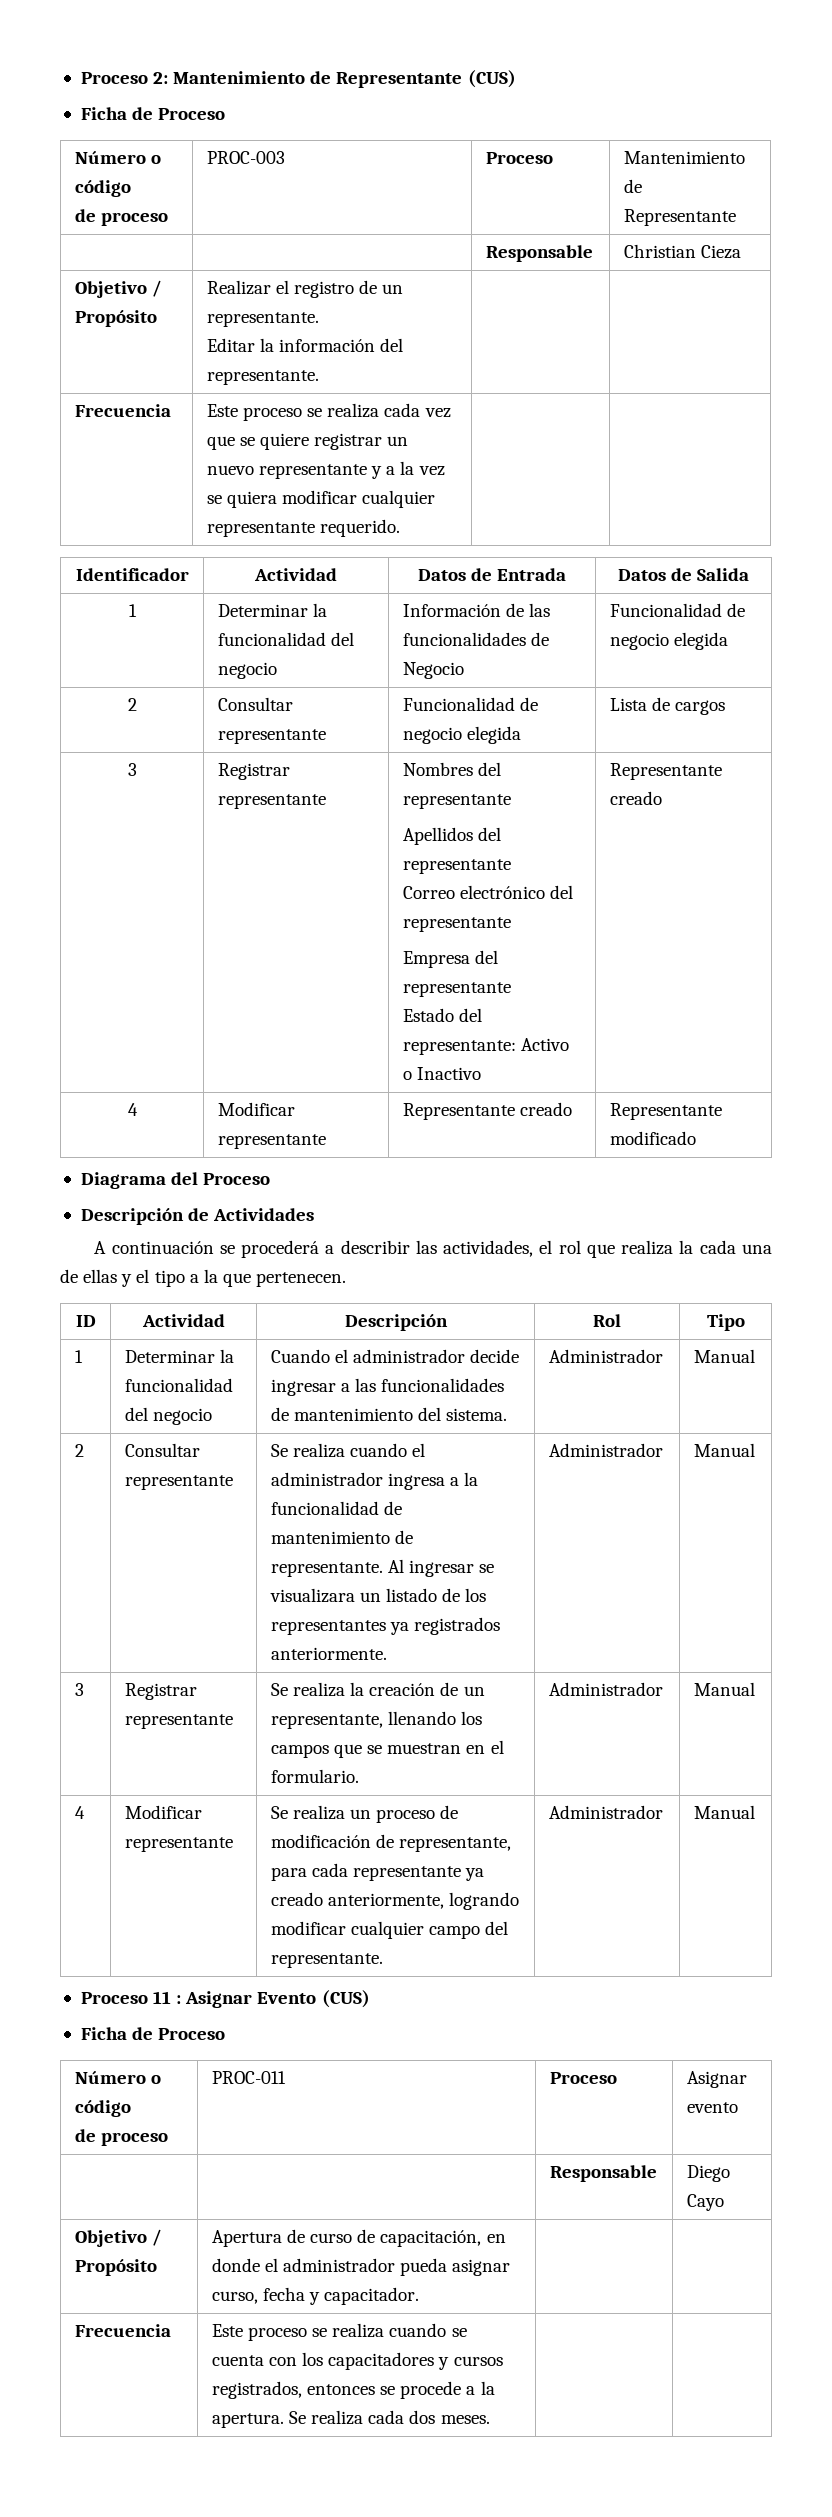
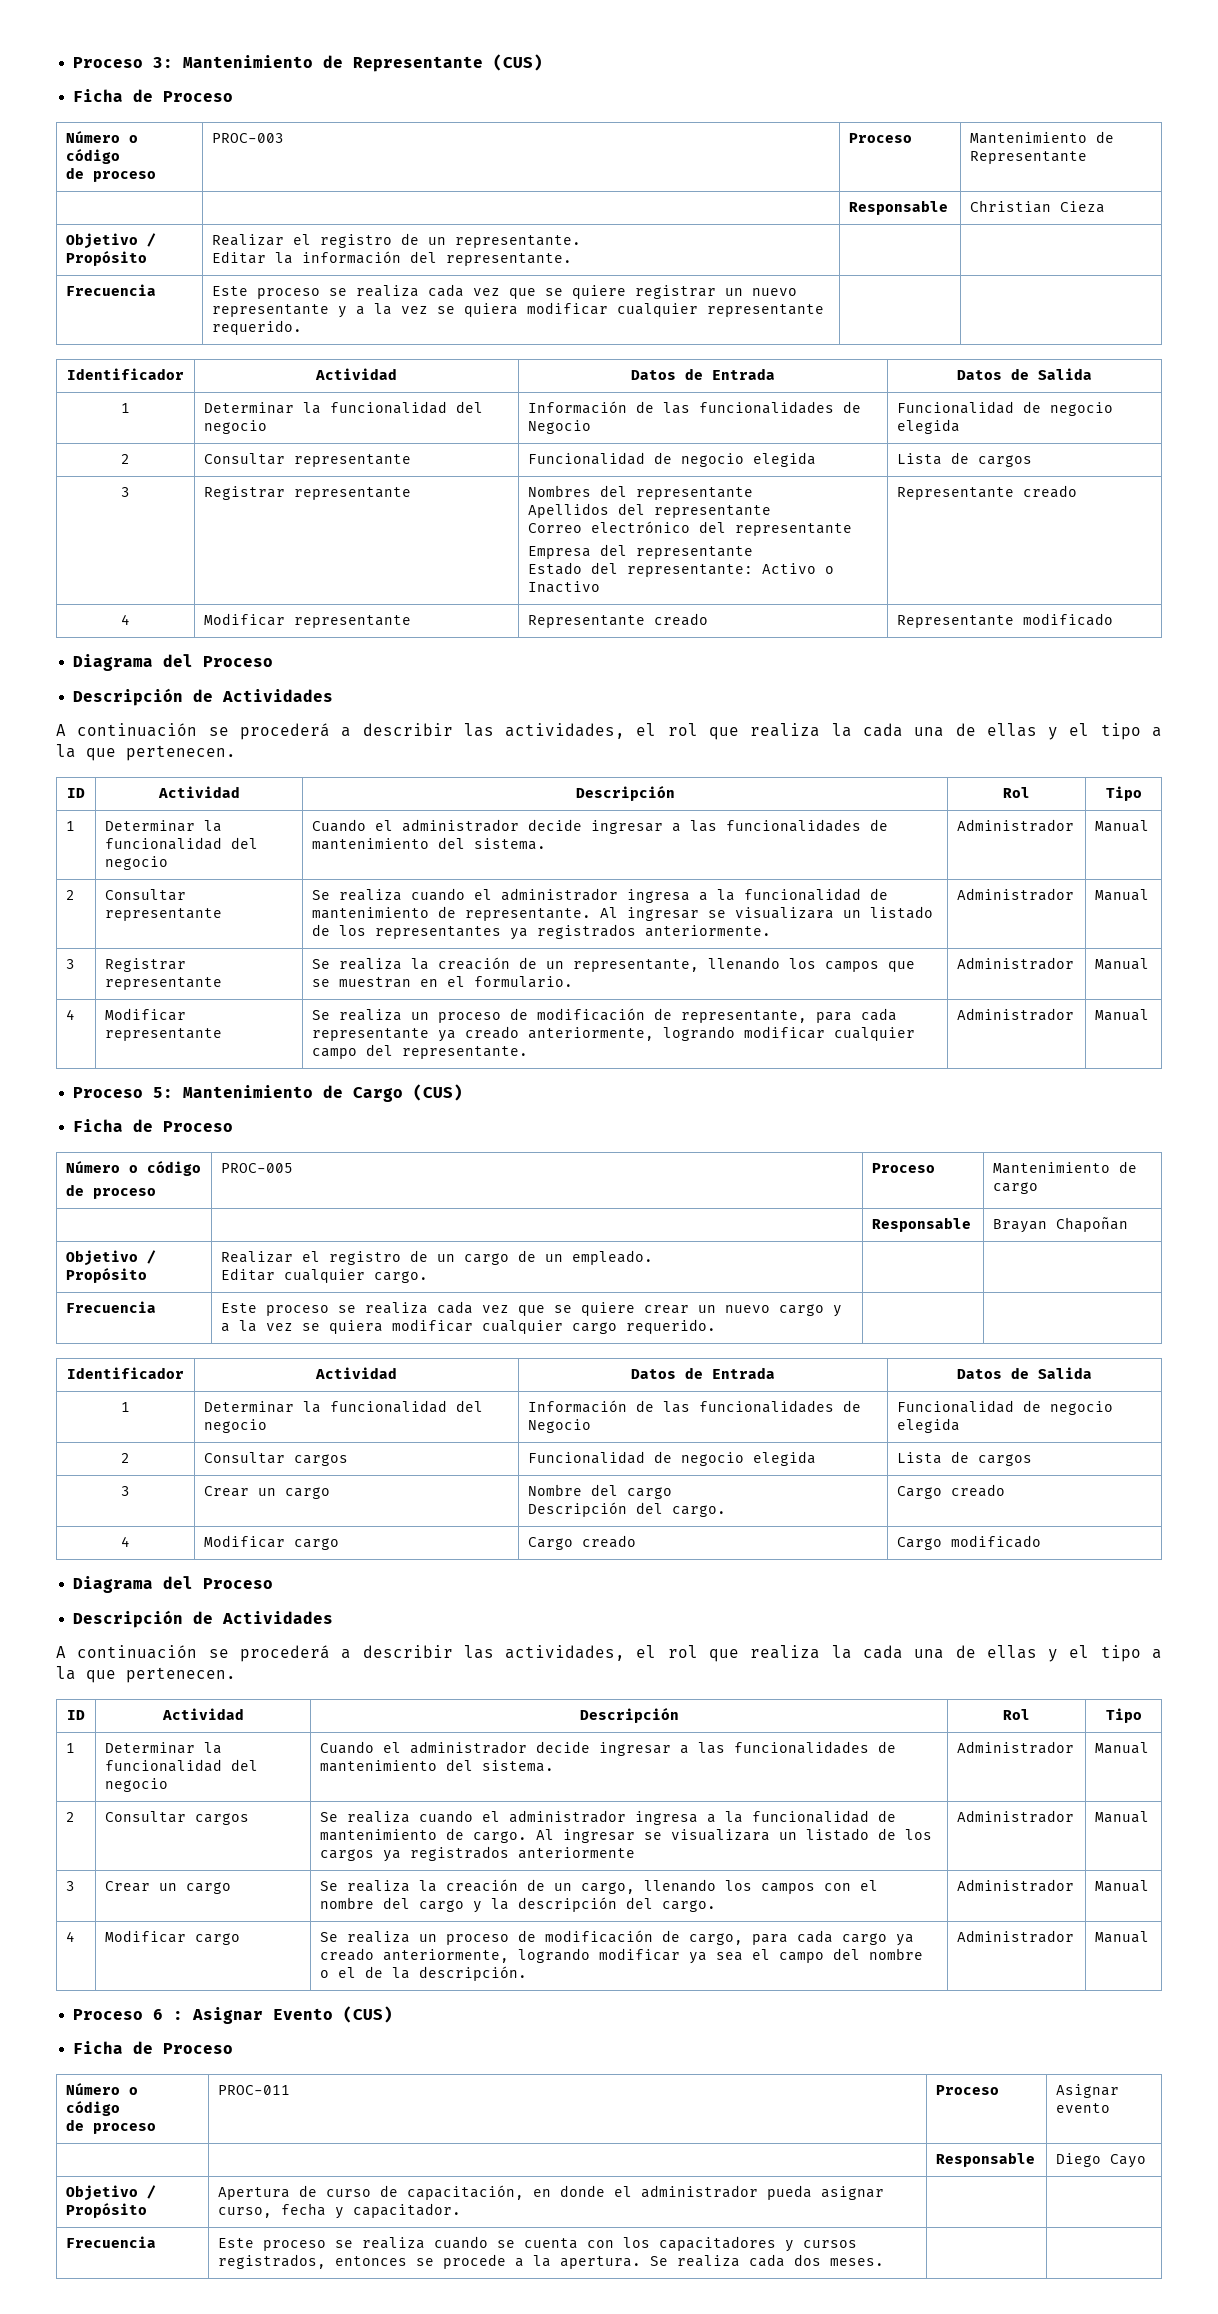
- Proceso 2: Mantenimiento de Representante (CUS)
+ Proceso 3: Mantenimiento de Representante (CUS)
- Proceso 11 : Asignar Evento (CUS)
+ Proceso 5: Mantenimiento de Cargo (CUS)
+ Ficha de Proceso
+ Número o código
+ de proceso | PROC-005 | Proceso | Mantenimiento de cargo
+ | | Responsable | Brayan Chapoñan
+ Objetivo / Propósito | Realizar el registro de un cargo de un empleado.
+ Editar cualquier cargo. | |
+ Frecuencia | Este proceso se realiza cada vez que se quiere crear un nuevo cargo y a la vez se quiera modificar cualquier cargo requerido. | |
+ Identificador | Actividad | Datos de Entrada | Datos de Salida
+ 1 | Determinar la funcionalidad del negocio | Información de las funcionalidades de Negocio | Funcionalidad de negocio elegida
+ 2 | Consultar cargos | Funcionalidad de negocio elegida | Lista de cargos
+ 3 | Crear un cargo | Nombre del cargo
+ Descripción del cargo. | Cargo creado
+ 4 | Modificar cargo | Cargo creado | Cargo modificado
+ Diagrama del Proceso
+ Descripción de Actividades
+ A continuación se procederá a describir las actividades, el rol que realiza la cada una de ellas y el tipo a la que pertenecen.
+ ID | Actividad | Descripción | Rol | Tipo
+ 1 | Determinar la funcionalidad del negocio | Cuando el administrador decide ingresar a las funcionalidades de mantenimiento del sistema. | Administrador | Manual
+ 2 | Consultar cargos | Se realiza cuando el administrador ingresa a la funcionalidad de mantenimiento de cargo. Al ingresar se visualizara un listado de los cargos ya registrados anteriormente | Administrador | Manual
+ 3 | Crear un cargo | Se realiza la creación de un cargo, llenando los campos con el nombre del cargo y la descripción del cargo. | Administrador | Manual
+ 4 | Modificar cargo | Se realiza un proceso de modificación de cargo, para cada cargo ya creado anteriormente, logrando modificar ya sea el campo del nombre o el de la descripción. | Administrador | Manual
+ Proceso 6 : Asignar Evento (CUS)

